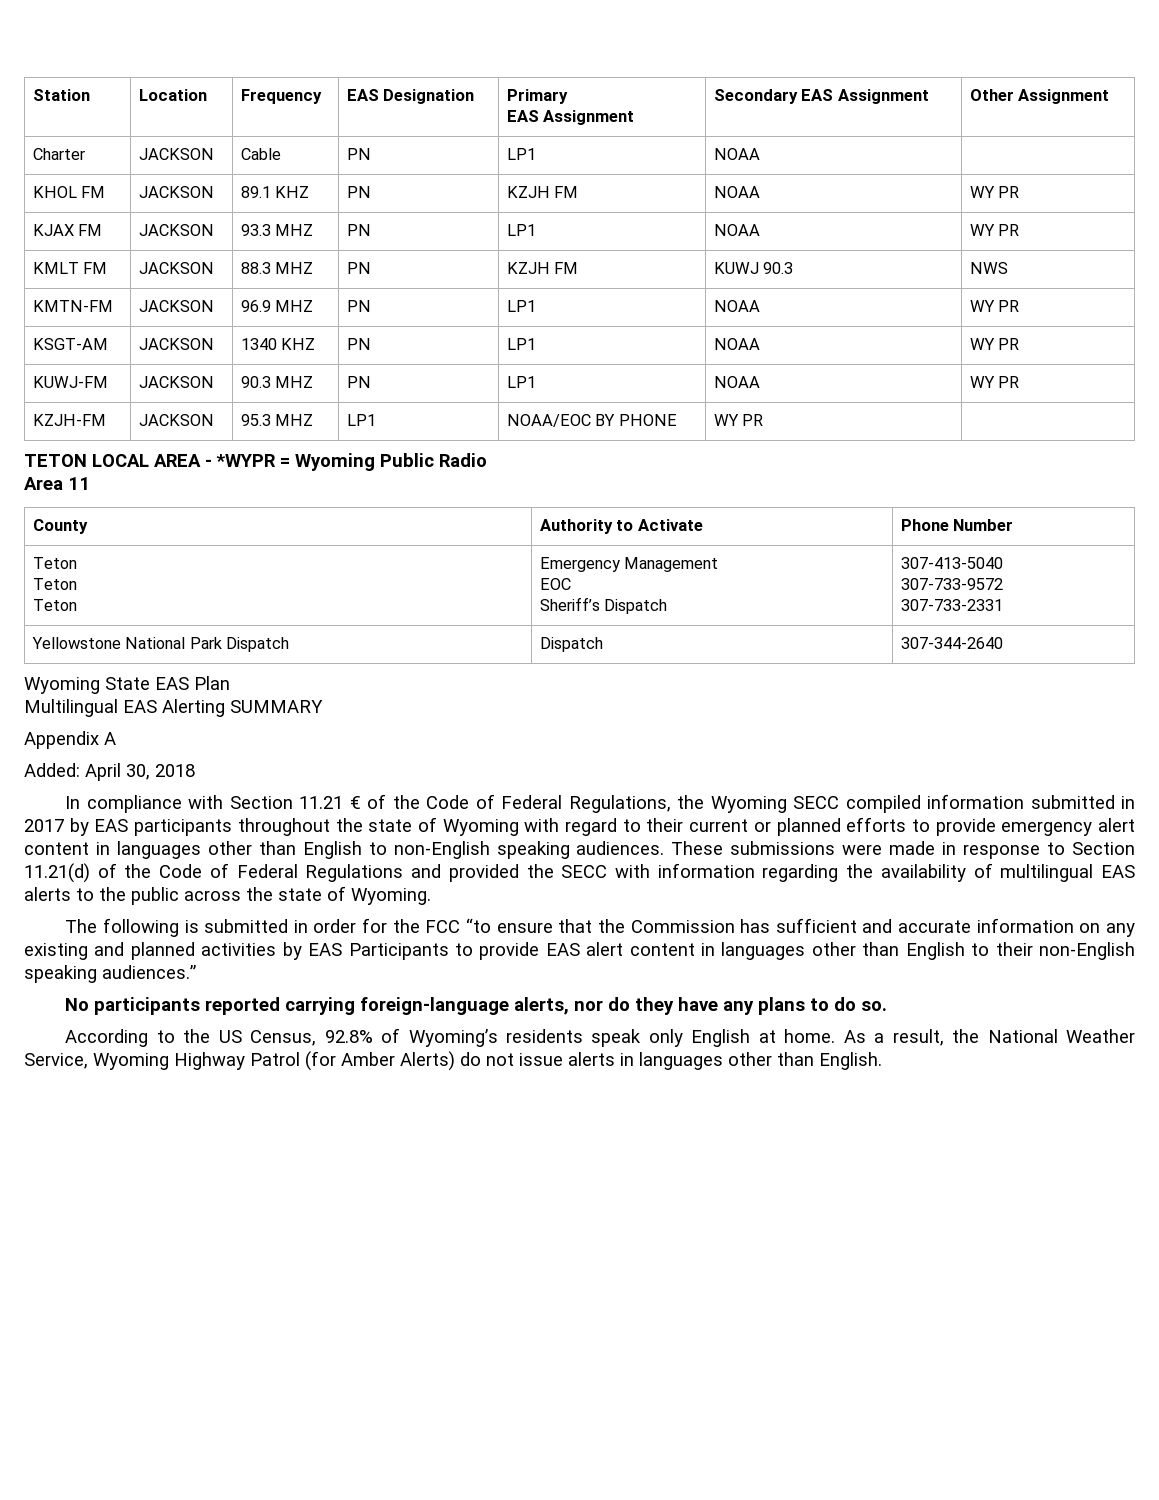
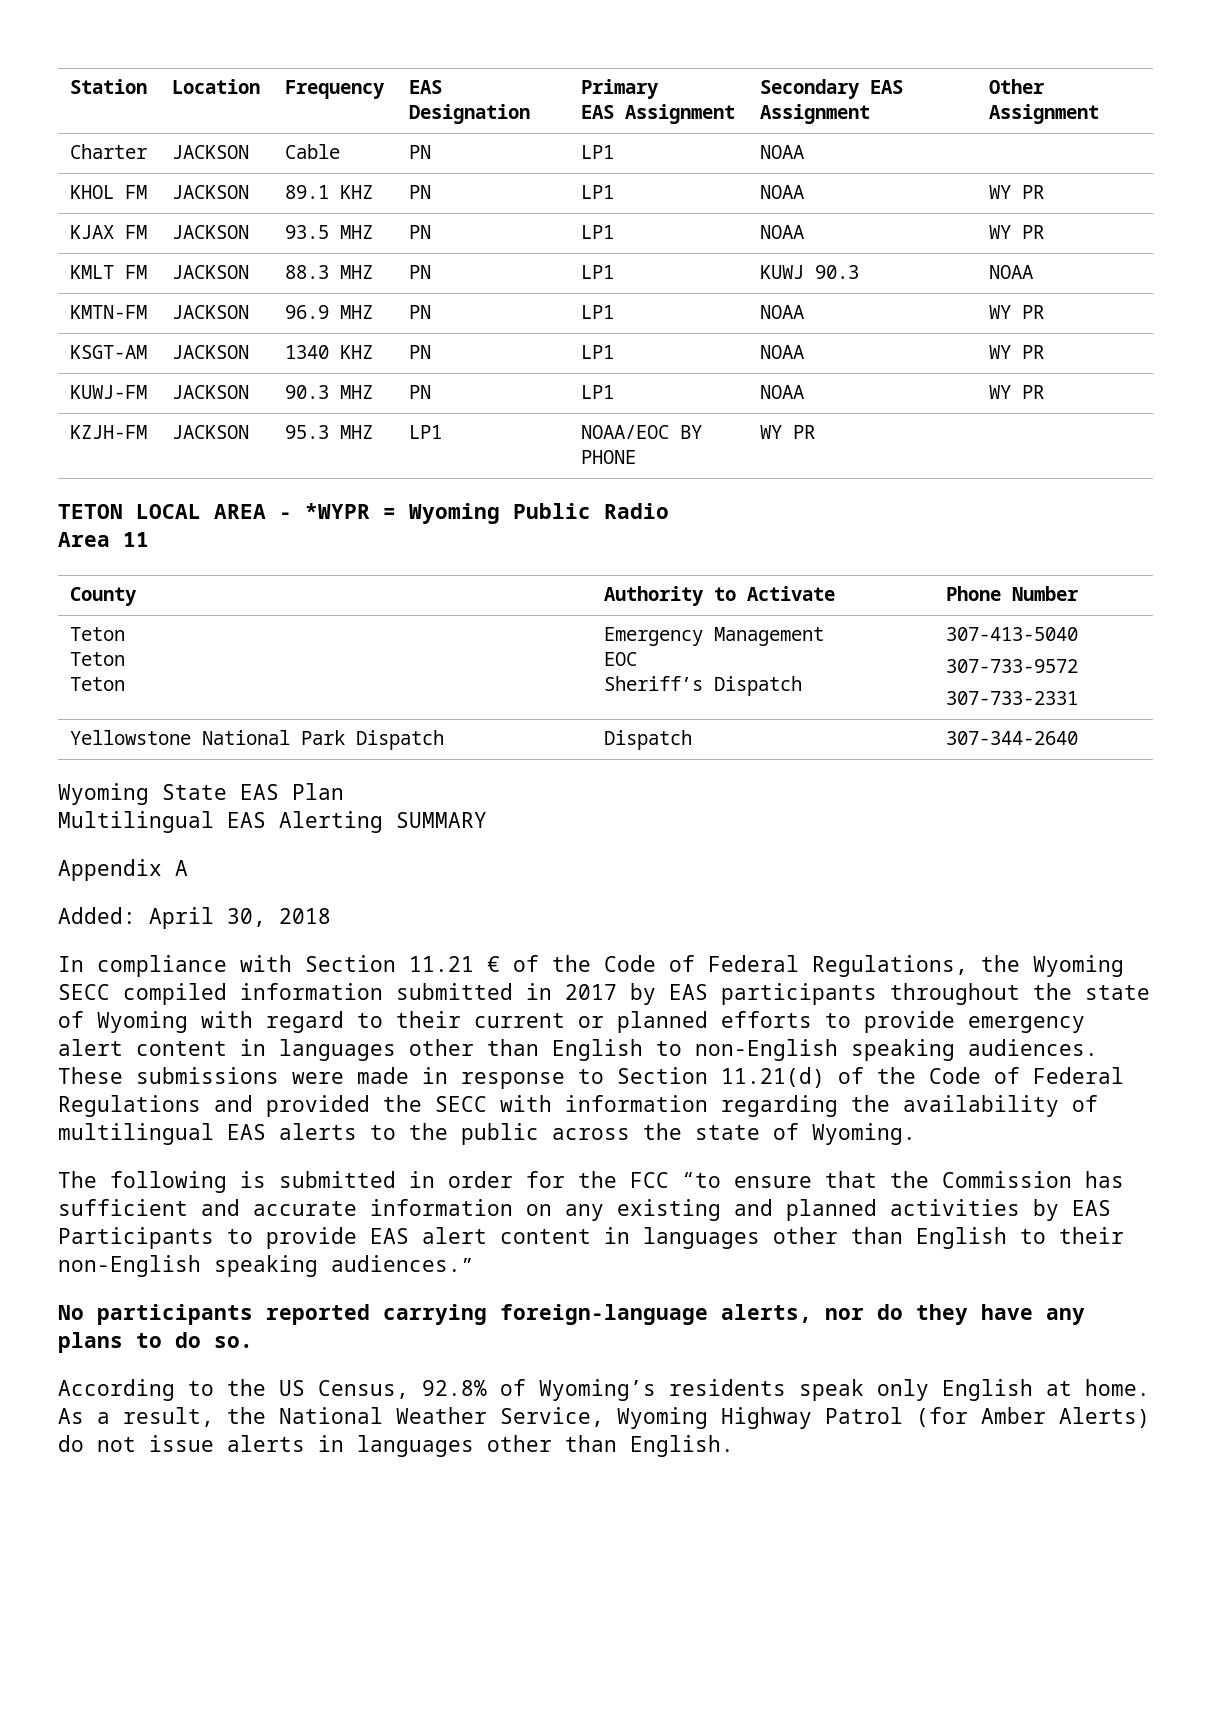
- KHOL FM | JACKSON | 89.1 KHZ | PN | KZJH FM | NOAA | WY PR
+ KHOL FM | JACKSON | 89.1 KHZ | PN | LP1 | NOAA | WY PR
- KJAX FM | JACKSON | 93.3 MHZ | PN | LP1 | NOAA | WY PR
+ KJAX FM | JACKSON | 93.5 MHZ | PN | LP1 | NOAA | WY PR
- KMLT FM | JACKSON | 88.3 MHZ | PN | KZJH FM | KUWJ 90.3 | NWS
+ KMLT FM | JACKSON | 88.3 MHZ | PN | LP1 | KUWJ 90.3 | NOAA

